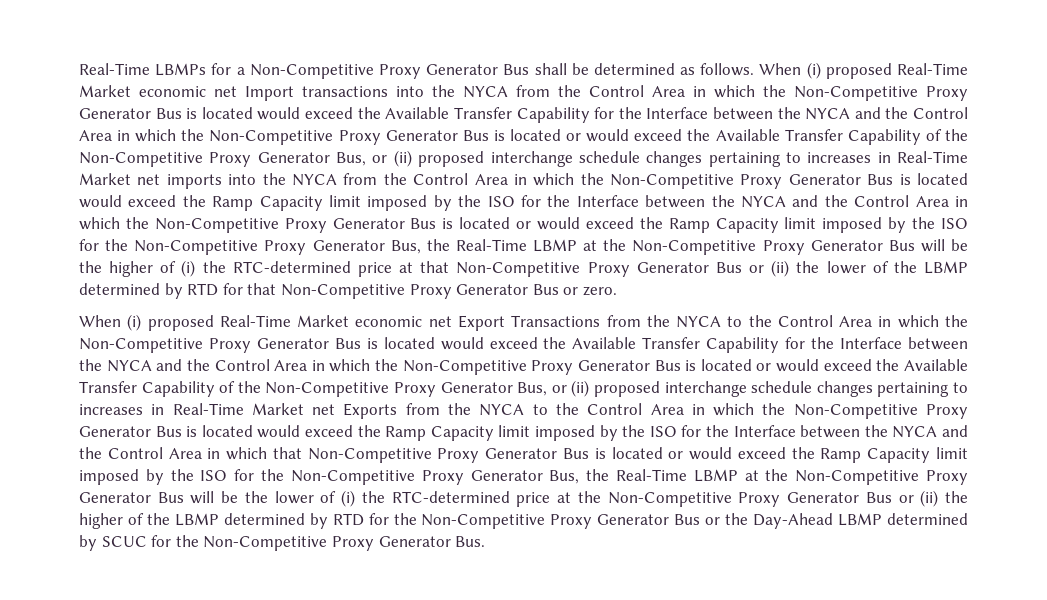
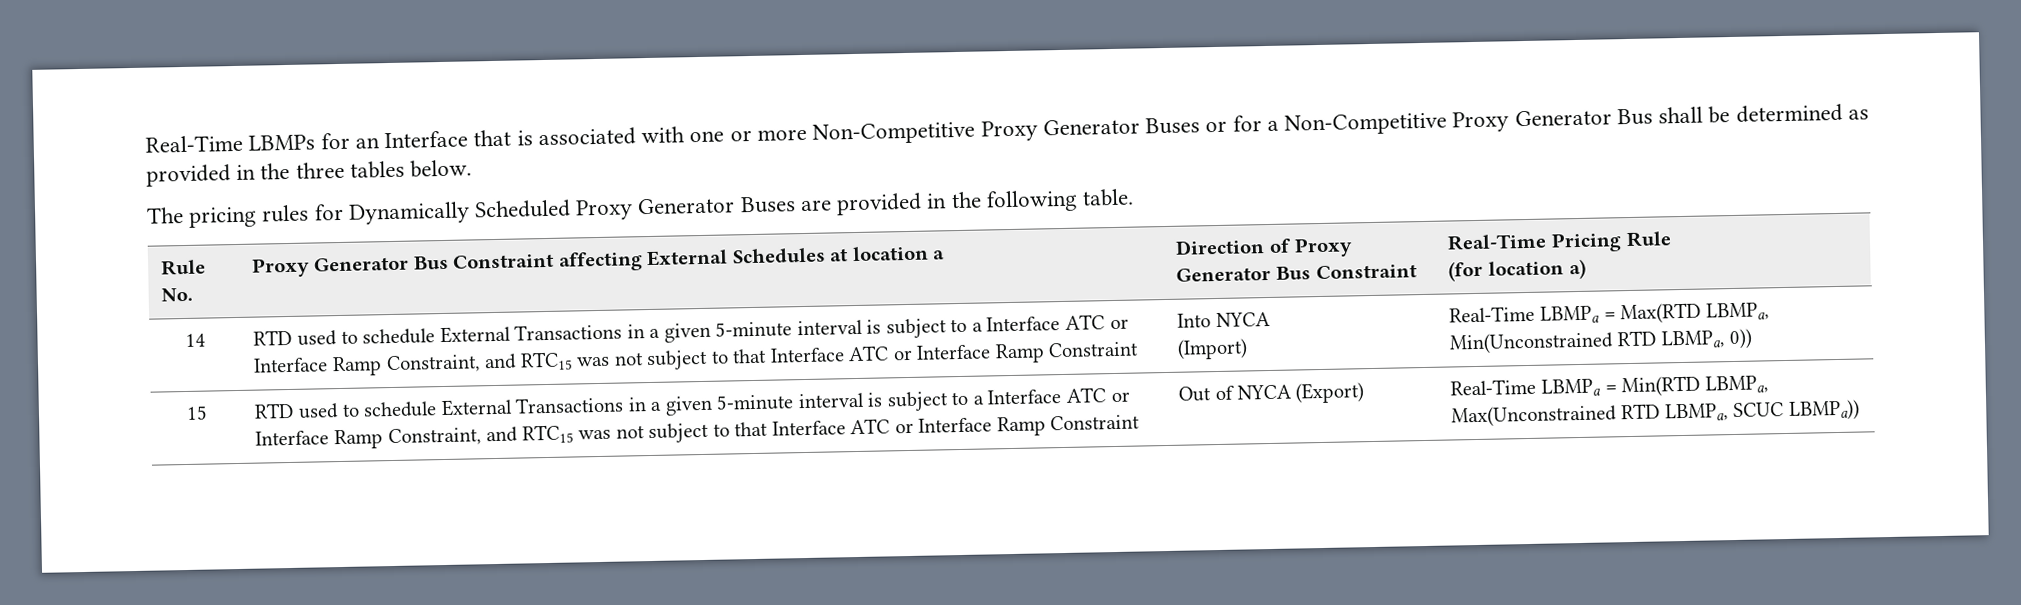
- Real-Time LBMPs for a Non-Competitive Proxy Generator Bus shall be determined as follows. When (i) proposed Real-Time Market economic net Import transactions into the NYCA from the Control Area in which the Non-Competitive Proxy Generator Bus is located would exceed the Available Transfer Capability for the Interface between the NYCA and the Control Area in which the Non-Competitive Proxy Generator Bus is located or would exceed the Available Transfer Capability of the Non-Competitive Proxy Generator Bus, or (ii) proposed interchange schedule changes pertaining to increases in Real-Time Market net imports into the NYCA from the Control Area in which the Non-Competitive Proxy Generator Bus is located would exceed the Ramp Capacity limit imposed by the ISO for the Interface between the NYCA and the Control Area in which the Non-Competitive Proxy Generator Bus is located or would exceed the Ramp Capacity limit imposed by the ISO for the Non-Competitive Proxy Generator Bus, the Real-Time LBMP at the Non-Competitive Proxy Generator Bus will be the higher of (i) the RTC-determined price at that Non-Competitive Proxy Generator Bus or (ii) the lower of the LBMP determined by RTD for that Non-Competitive Proxy Generator Bus or zero.
- When (i) proposed Real-Time Market economic net Export Transactions from the NYCA to the Control Area in which the Non-Competitive Proxy Generator Bus is located would exceed the Available Transfer Capability for the Interface between the NYCA and the Control Area in which the Non-Competitive Proxy Generator Bus is located or would exceed the Available Transfer Capability of the Non-Competitive Proxy Generator Bus, or (ii) proposed interchange schedule changes pertaining to increases in Real-Time Market net Exports from the NYCA to the Control Area in which the Non-Competitive Proxy Generator Bus is located would exceed the Ramp Capacity limit imposed by the ISO for the Interface between the NYCA and the Control Area in which that Non-Competitive Proxy Generator Bus is located or would exceed the Ramp Capacity limit imposed by the ISO for the Non-Competitive Proxy Generator Bus, the Real-Time LBMP at the Non-Competitive Proxy Generator Bus will be the lower of (i) the RTC-determined price at the Non-Competitive Proxy Generator Bus or (ii) the higher of the LBMP determined by RTD for the Non-Competitive Proxy Generator Bus or the Day-Ahead LBMP determined by SCUC for the Non-Competitive Proxy Generator Bus.
+ Real-Time LBMPs for an Interface that is associated with one or more Non-Competitive Proxy Generator Buses or for a Non-Competitive Proxy Generator Bus shall be determined as provided in the three tables below.
+ The pricing rules for Dynamically Scheduled Proxy Generator Buses are provided in the following table.
+ Rule No. | Proxy Generator Bus Constraint affecting External Schedules at location a | Direction of Proxy Generator Bus Constraint | Real-Time Pricing Rule
+ (for location a)
+ 14 | RTD used to schedule External Transactions in a given 5-minute interval is subject to a Interface ATC or Interface Ramp Constraint, and RTC15 was not subject to that Interface ATC or Interface Ramp Constraint | Into NYCA
+ (Import) | Real-Time LBMPa = Max(RTD LBMPa, Min(Unconstrained RTD LBMPa, 0))
+ 15 | RTD used to schedule External Transactions in a given 5-minute interval is subject to a Interface ATC or Interface Ramp Constraint, and RTC15 was not subject to that Interface ATC or Interface Ramp Constraint | Out of NYCA (Export) | Real-Time LBMPa = Min(RTD LBMPa, Max(Unconstrained RTD LBMPa, SCUC LBMPa))

